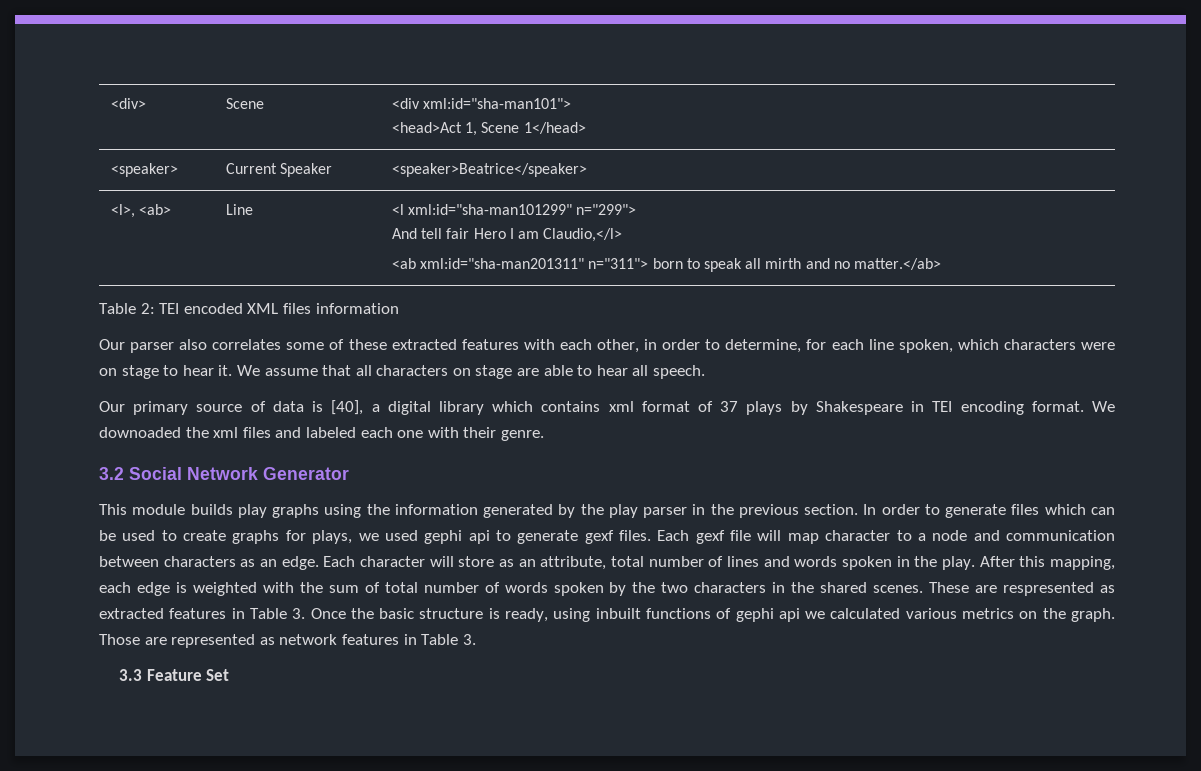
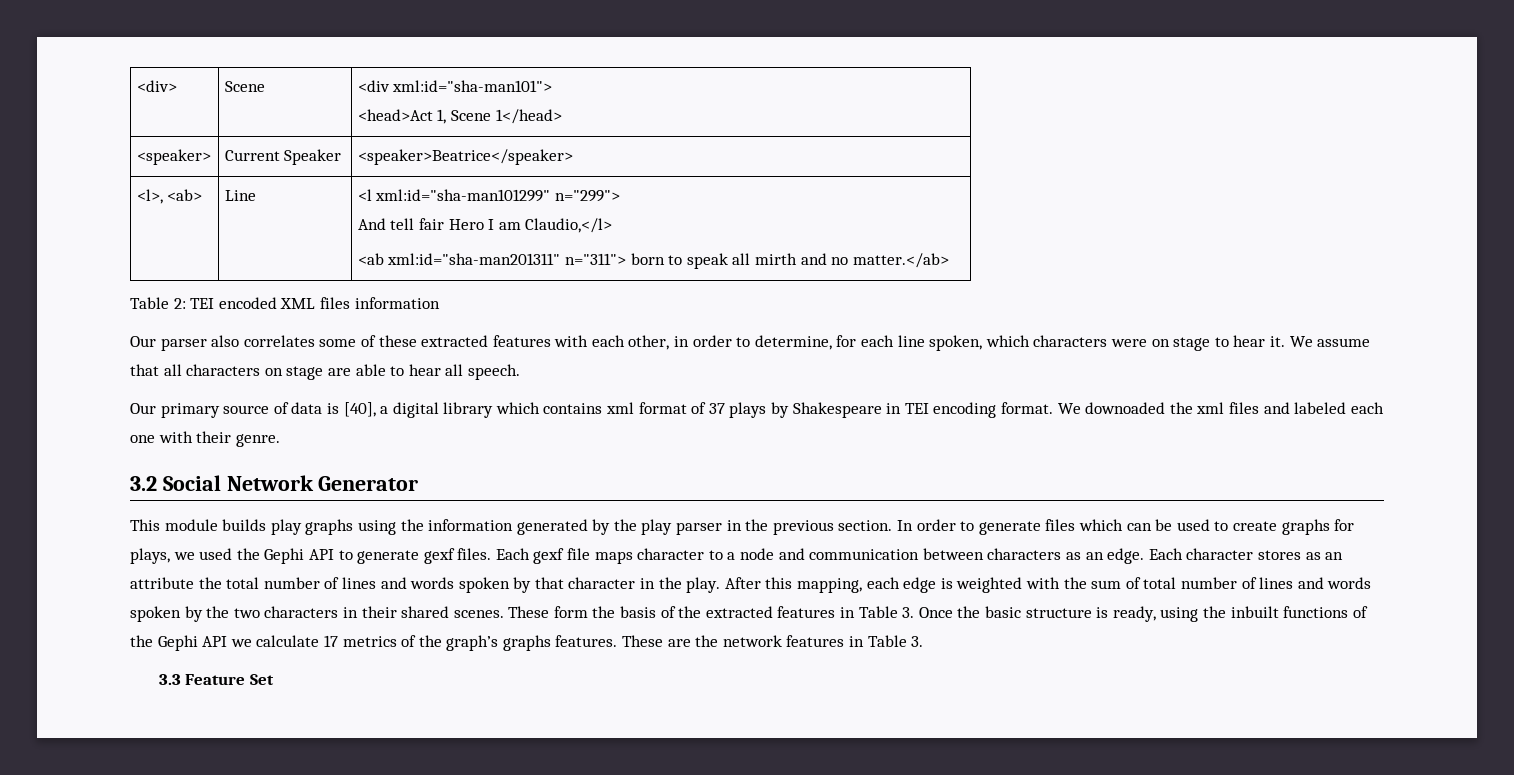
- In order to generate files which can be used to create graphs for plays, we used gephi api to generate gexf files.
+ In order to generate files which can be used to create graphs for plays, we used the Gephi API to generate gexf files.
- Each gexf file will map character to a node and communication between characters as an edge.
+ Each gexf file maps character to a node and communication between characters as an edge.
- Each character will store as an attribute, total number of lines and words spoken in the play.
+ Each character stores as an attribute the total number of lines and words spoken by that character in the play.
- After this mapping, each edge is weighted with the sum of total number of words spoken by the two characters in the shared scenes.
+ After this mapping, each edge is weighted with the sum of total number of lines and words spoken by the two characters in their shared scenes.
- These are respresented as extracted features in Table 3. Once the basic structure is ready, using inbuilt functions of gephi api we calculated various metrics on the graph. Those are represented as network features in Table 3.
+ These form the basis of the extracted features in Table 3. Once the basic structure is ready, using the inbuilt functions of the Gephi API we calculate 17 metrics of the graph’s graphs features. These are the network features in Table 3.

